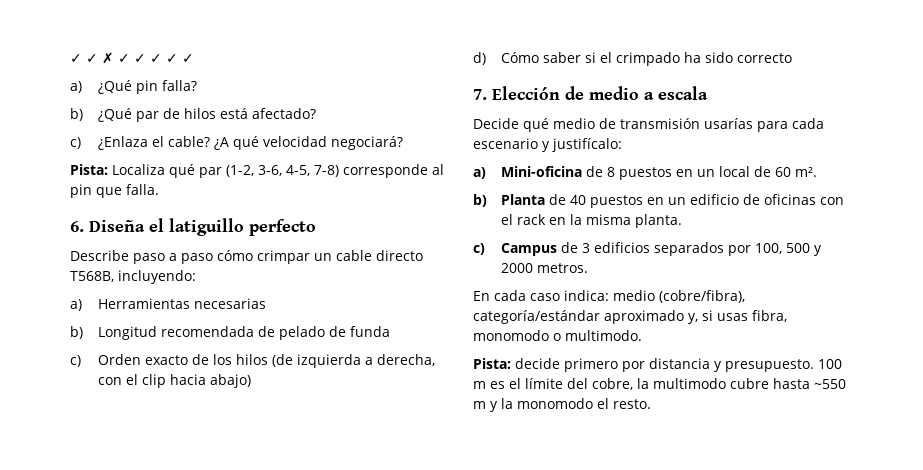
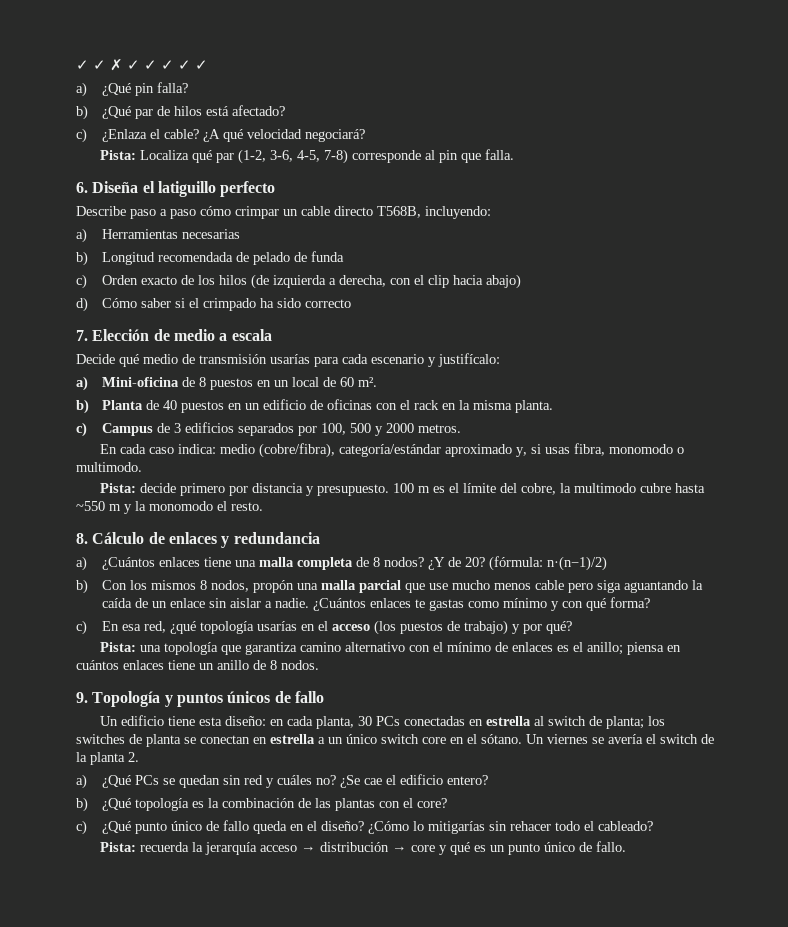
+ 8. Cálculo de enlaces y redundancia
+ a) ¿Cuántos enlaces tiene una malla completa de 8 nodos? ¿Y de 20? (fórmula: n·(n−1)/2)
+ b) Con los mismos 8 nodos, propón una malla parcial que use mucho menos cable pero siga aguantando la caída de un enlace sin aislar a nadie. ¿Cuántos enlaces te gastas como mínimo y con qué forma?
+ c) En esa red, ¿qué topología usarías en el acceso (los puestos de trabajo) y por qué?
+ Pista: una topología que garantiza camino alternativo con el mínimo de enlaces es el anillo; piensa en cuántos enlaces tiene un anillo de 8 nodos.
+ 9. Topología y puntos únicos de fallo
+ Un edificio tiene esta diseño: en cada planta, 30 PCs conectadas en estrella al switch de planta; los switches de planta se conectan en estrella a un único switch core en el sótano. Un viernes se avería el switch de la planta 2.
+ a) ¿Qué PCs se quedan sin red y cuáles no? ¿Se cae el edificio entero?
+ b) ¿Qué topología es la combinación de las plantas con el core?
+ c) ¿Qué punto único de fallo queda en el diseño? ¿Cómo lo mitigarías sin rehacer todo el cableado?
+ Pista: recuerda la jerarquía acceso → distribución → core y qué es un punto único de fallo.

